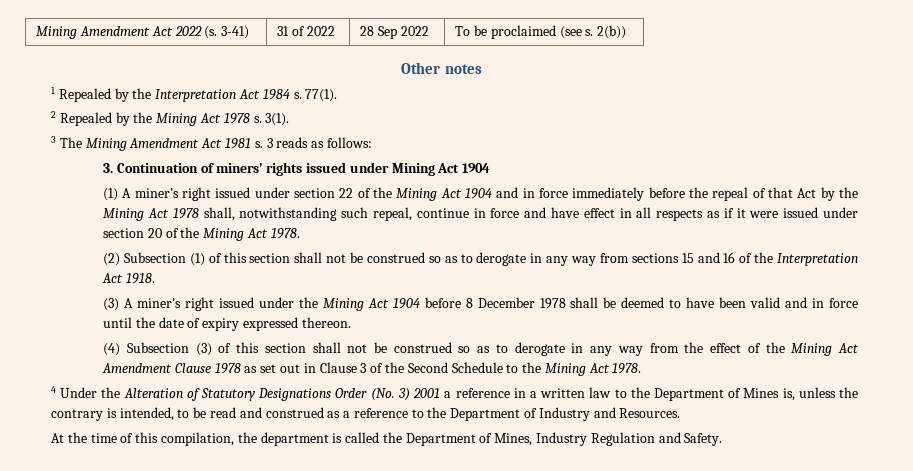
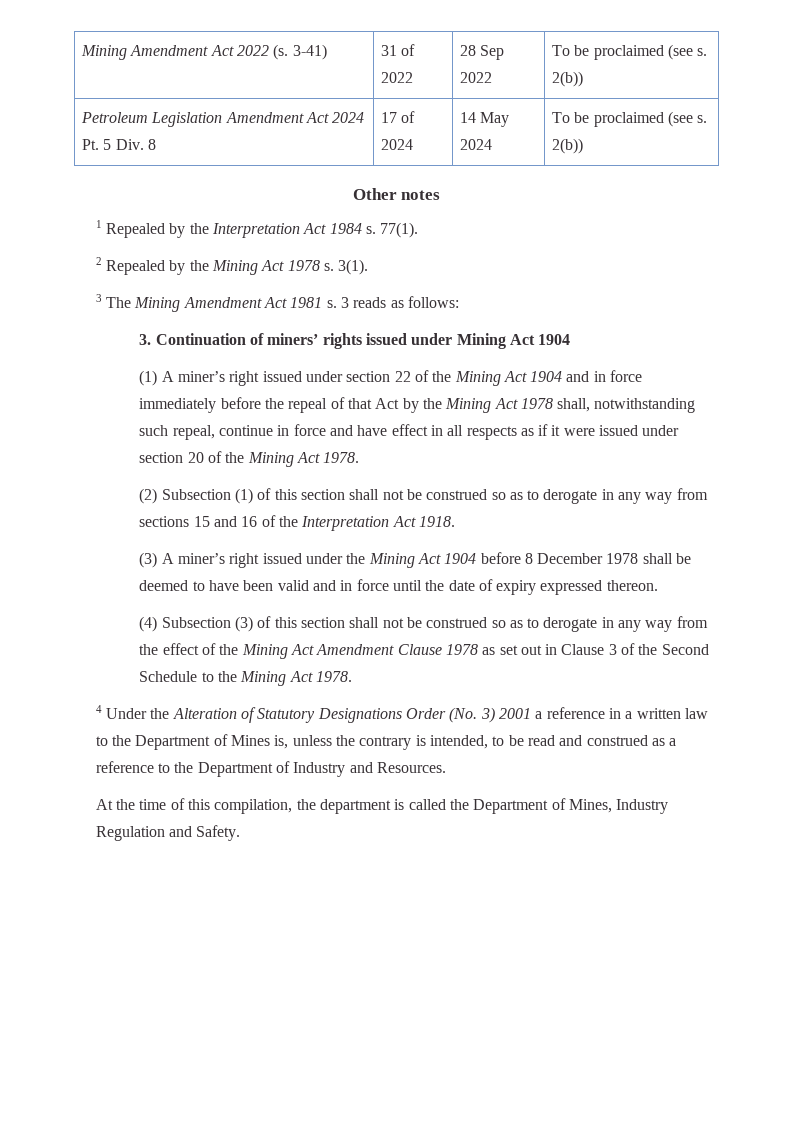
+ Petroleum Legislation Amendment Act 2024 Pt. 5 Div. 8 | 17 of 2024 | 14 May 2024 | To be proclaimed (see s. 2(b))

